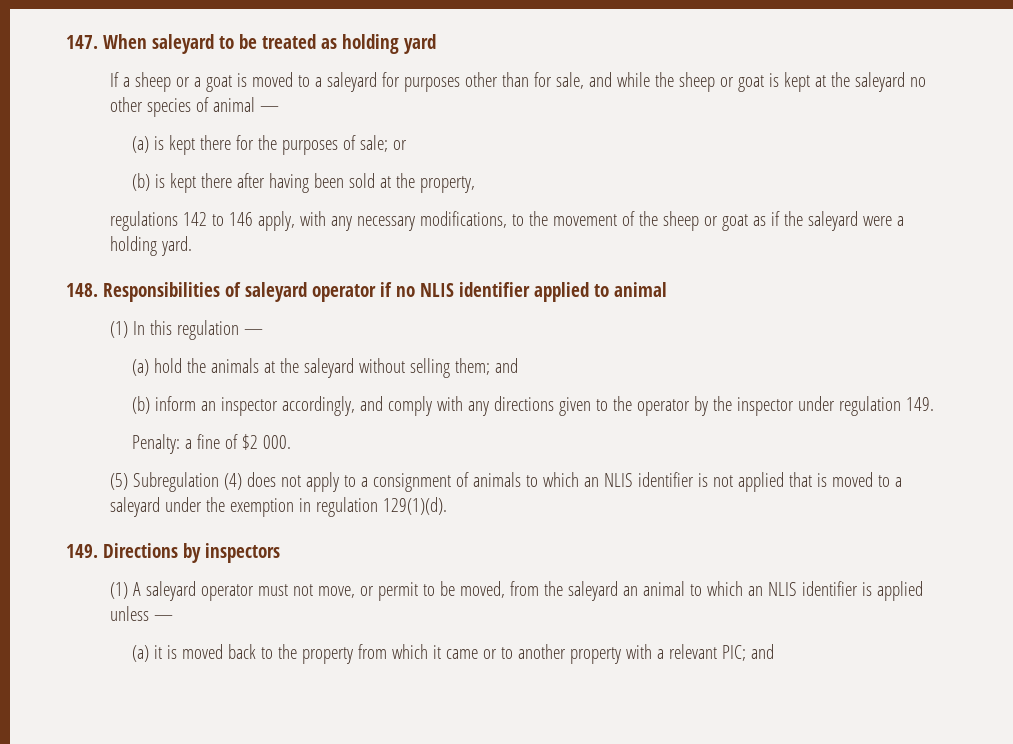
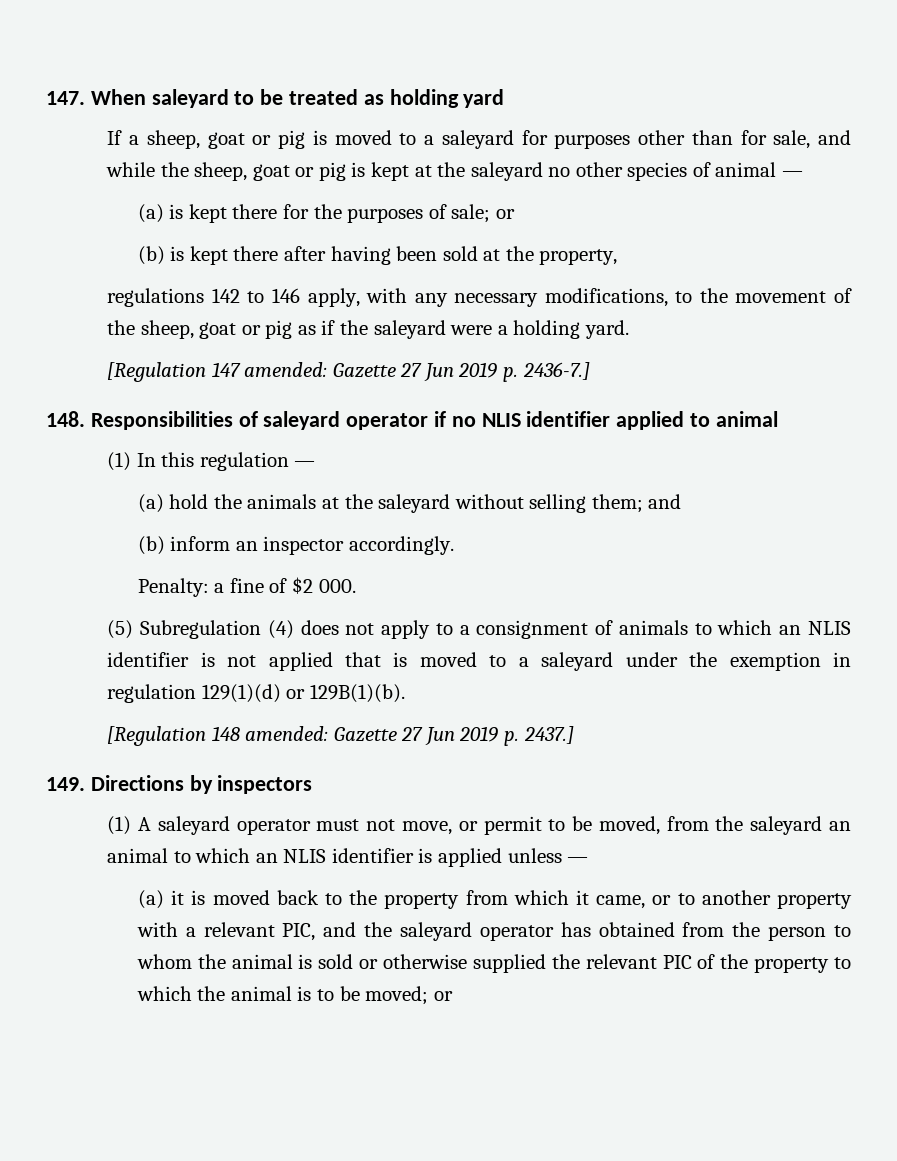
- If a sheep or a goat is moved to a saleyard for purposes other than for sale, and while the sheep or goat is kept at the saleyard no other species of animal —
+ If a sheep, goat or pig is moved to a saleyard for purposes other than for sale, and while the sheep, goat or pig is kept at the saleyard no other species of animal —
- regulations 142 to 146 apply, with any necessary modifications, to the movement of the sheep or goat as if the saleyard were a holding yard.
+ regulations 142 to 146 apply, with any necessary modifications, to the movement of the sheep, goat or pig as if the saleyard were a holding yard.
+ [Regulation 147 amended: Gazette 27 Jun 2019 p. 2436-7.]
- (b) inform an inspector accordingly, and comply with any directions given to the operator by the inspector under regulation 149.
+ (b) inform an inspector accordingly.
- (5) Subregulation (4) does not apply to a consignment of animals to which an NLIS identifier is not applied that is moved to a saleyard under the exemption in regulation 129(1)(d).
+ (5) Subregulation (4) does not apply to a consignment of animals to which an NLIS identifier is not applied that is moved to a saleyard under the exemption in regulation 129(1)(d) or 129B(1)(b).
+ [Regulation 148 amended: Gazette 27 Jun 2019 p. 2437.]
- (a) it is moved back to the property from which it came or to another property with a relevant PIC; and
+ (a) it is moved back to the property from which it came, or to another property with a relevant PIC, and the saleyard operator has obtained from the person to whom the animal is sold or otherwise supplied the relevant PIC of the property to which the animal is to be moved; or

